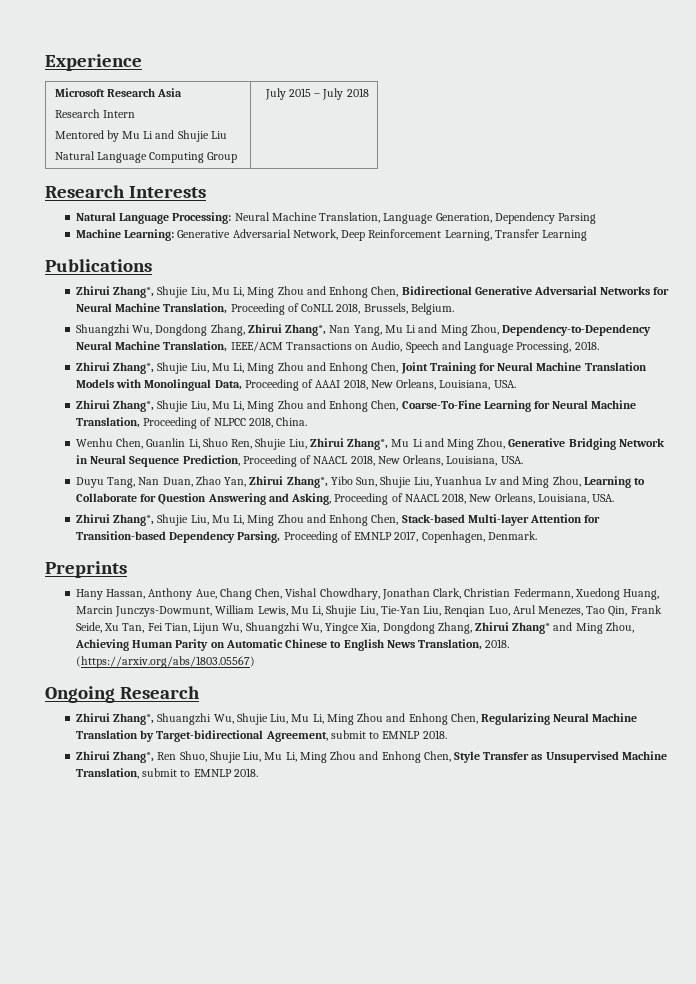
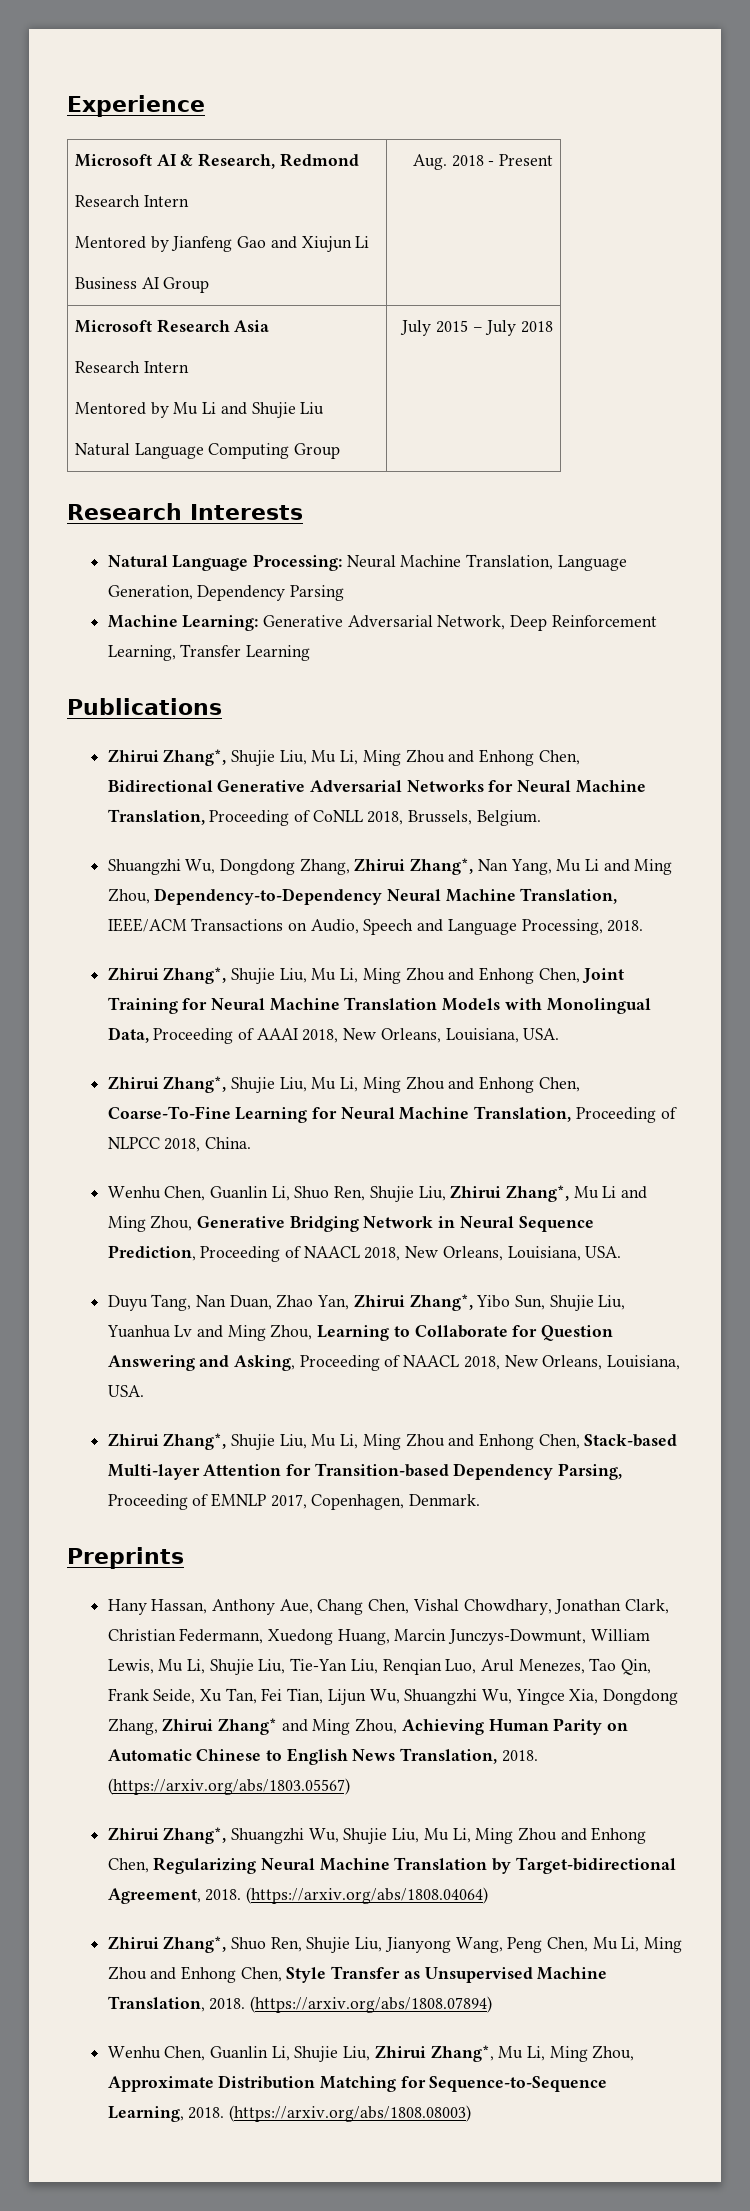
+ Microsoft AI & Research, Redmond
+ Research Intern
+ Mentored by Jianfeng Gao and Xiujun Li
+ Business AI Group | Aug. 2018 - Present
- Ongoing Research
- Zhirui Zhang*, Shuangzhi Wu, Shujie Liu, Mu Li, Ming Zhou and Enhong Chen, Regularizing Neural Machine Translation by Target-bidirectional Agreement, submit to EMNLP 2018.
- Zhirui Zhang*, Ren Shuo, Shujie Liu, Mu Li, Ming Zhou and Enhong Chen, Style Transfer as Unsupervised Machine Translation, submit to EMNLP 2018.
+ Zhirui Zhang*, Shuangzhi Wu, Shujie Liu, Mu Li, Ming Zhou and Enhong Chen, Regularizing Neural Machine Translation by Target-bidirectional Agreement, 2018. (https://arxiv.org/abs/1808.04064)
+ Zhirui Zhang*, Shuo Ren, Shujie Liu, Jianyong Wang, Peng Chen, Mu Li, Ming Zhou and Enhong Chen, Style Transfer as Unsupervised Machine Translation, 2018. (https://arxiv.org/abs/1808.07894)
+ Wenhu Chen, Guanlin Li, Shujie Liu, Zhirui Zhang*, Mu Li, Ming Zhou, Approximate Distribution Matching for Sequence-to-Sequence Learning, 2018. (https://arxiv.org/abs/1808.08003)

